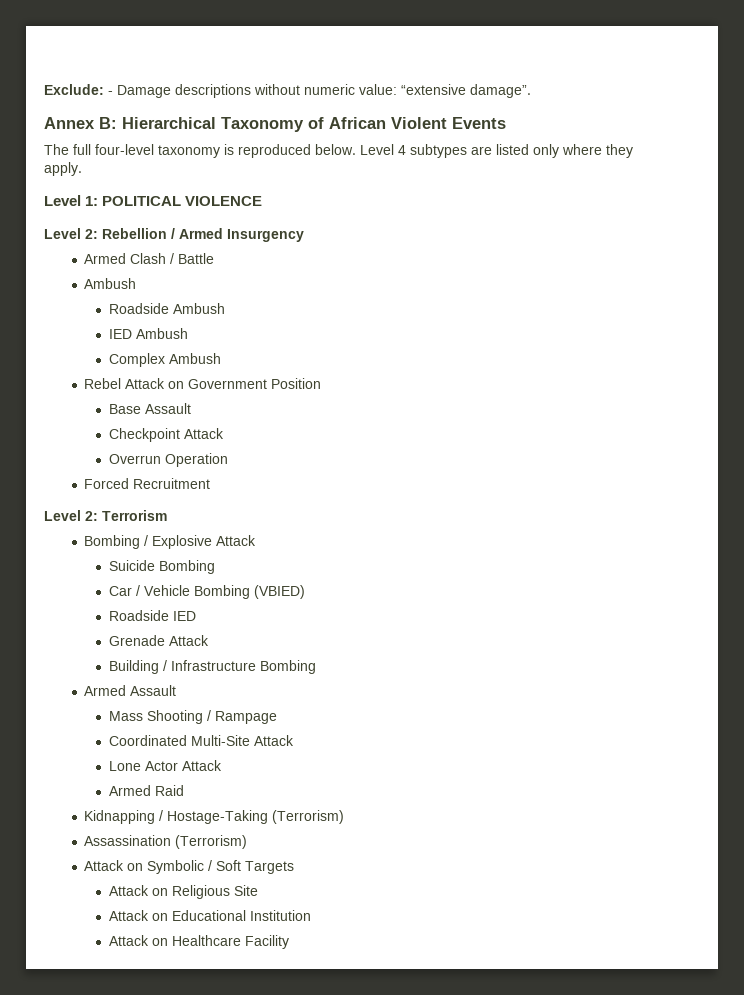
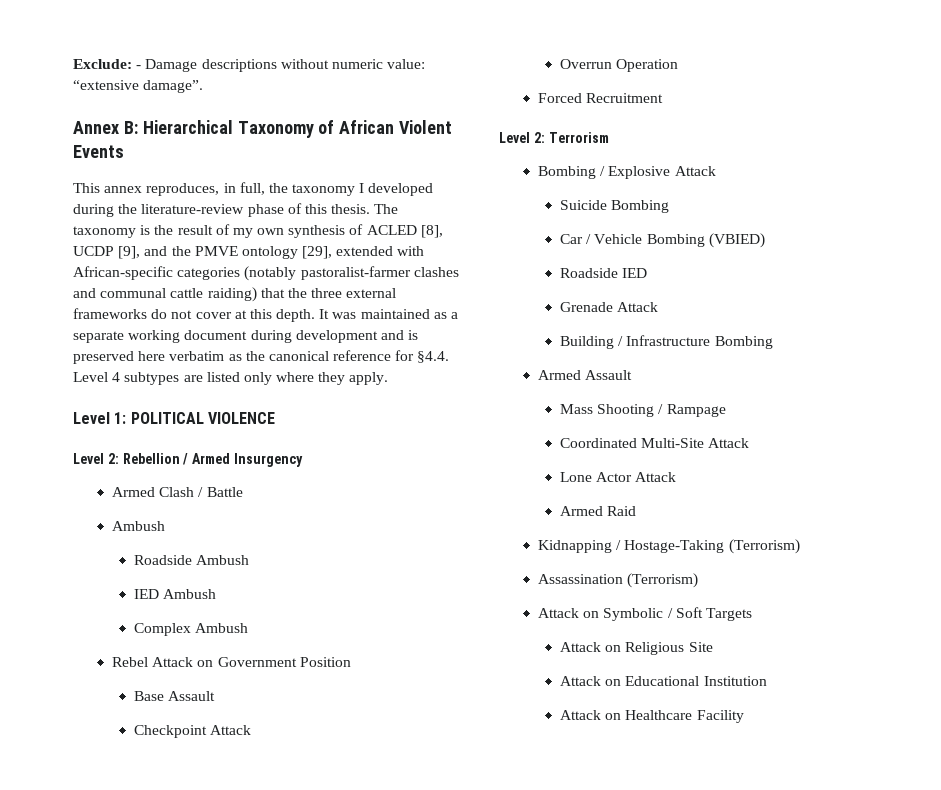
- The full four-level taxonomy is reproduced below. Level 4 subtypes are listed only where they apply.
+ This annex reproduces, in full, the taxonomy I developed during the literature-review phase of this thesis. The taxonomy is the result of my own synthesis of ACLED [8], UCDP [9], and the PMVE ontology [29], extended with African-specific categories (notably pastoralist-farmer clashes and communal cattle raiding) that the three external frameworks do not cover at this depth. It was maintained as a separate working document during development and is preserved here verbatim as the canonical reference for §4.4. Level 4 subtypes are listed only where they apply.

